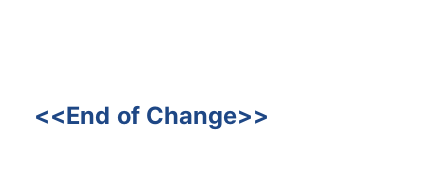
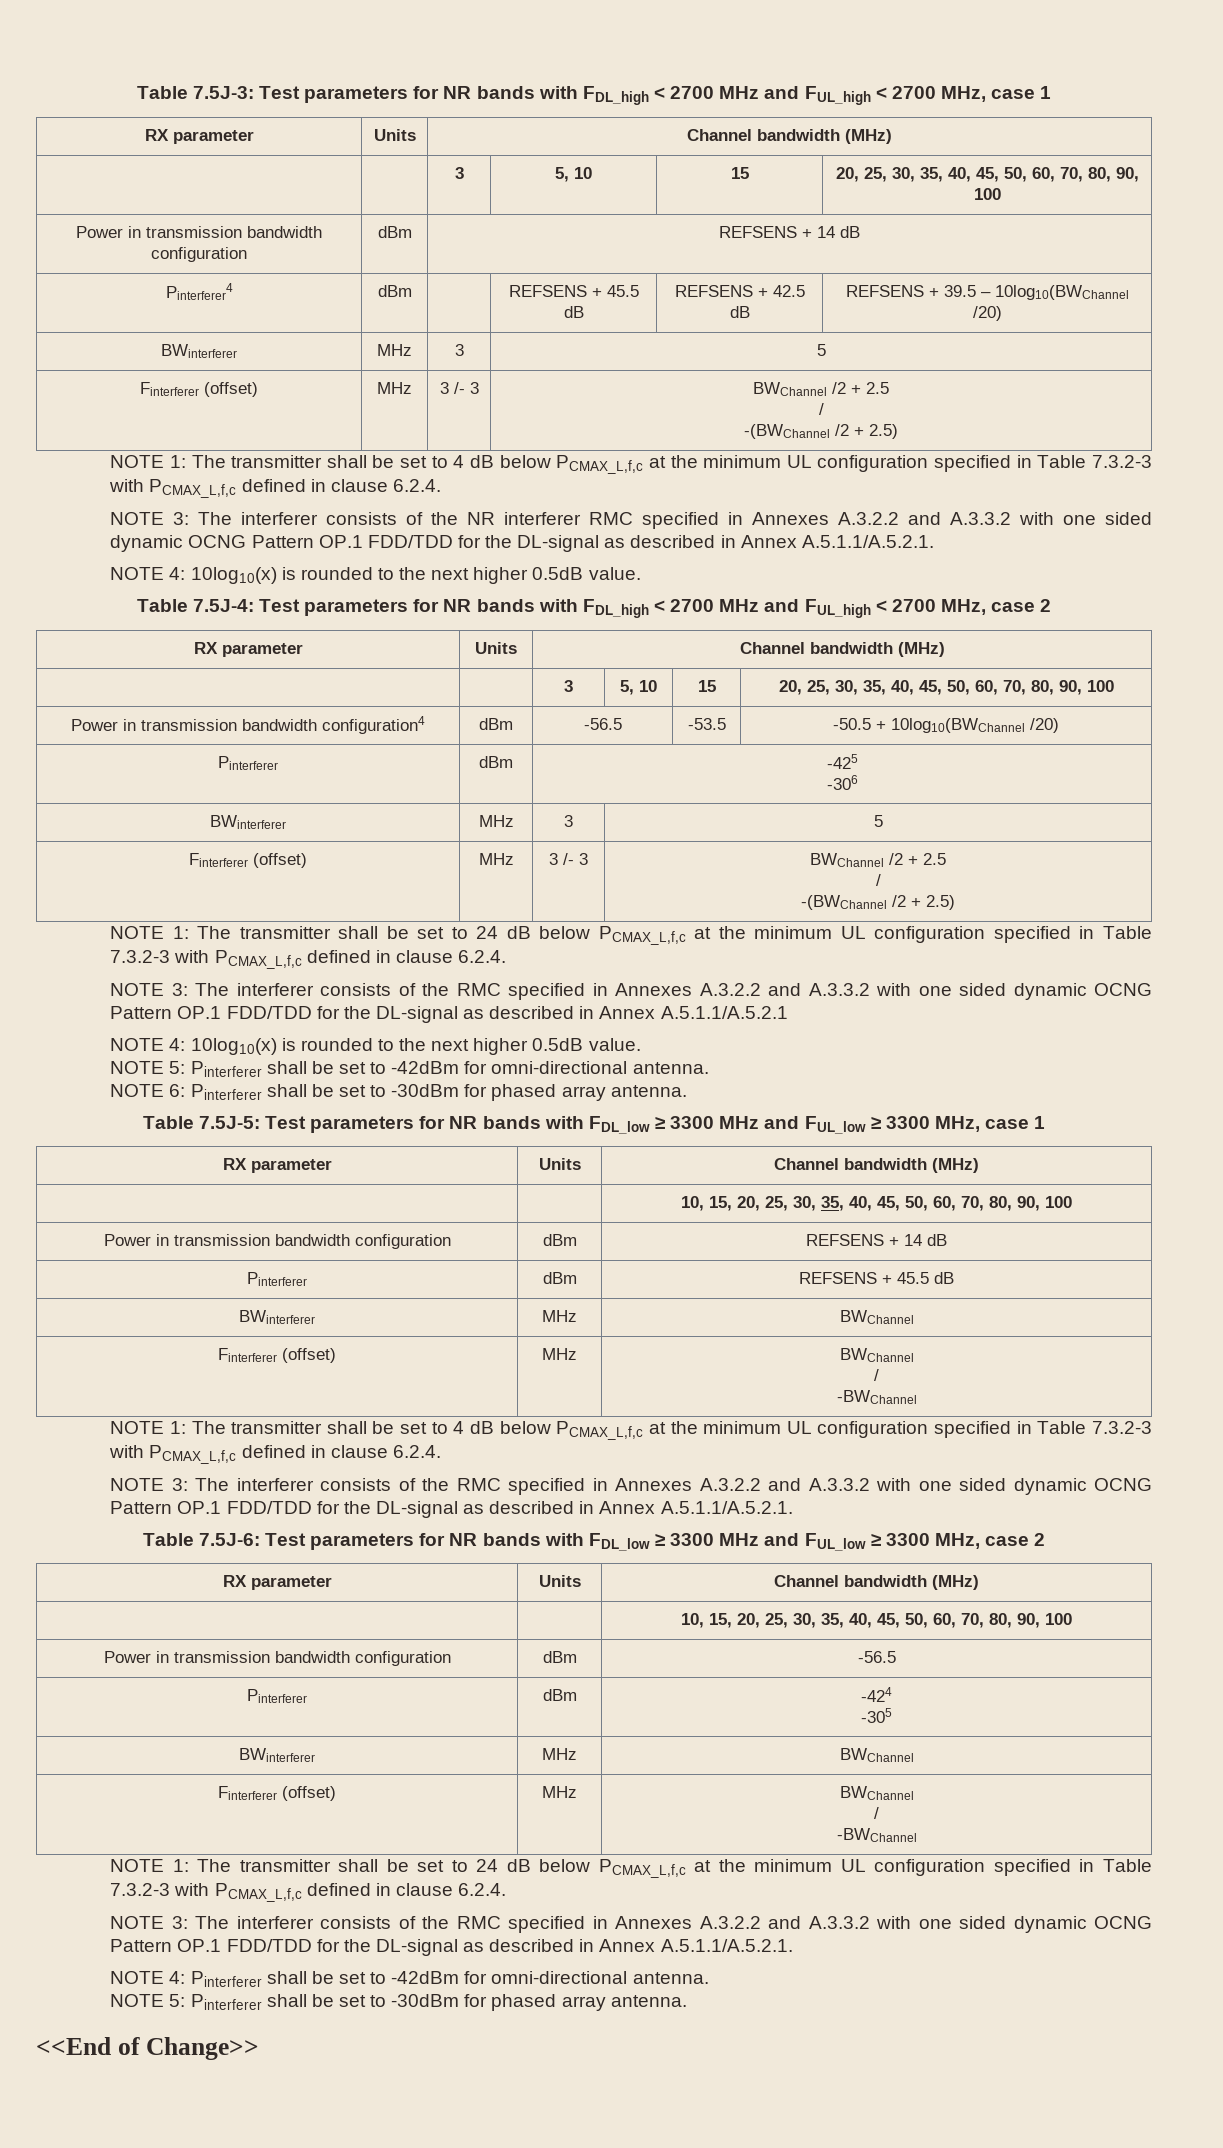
+ Table 7.5J-3: Test parameters for NR bands with FDL_high < 2700 MHz and FUL_high < 2700 MHz, case 1
+ RX parameter | Units | Channel bandwidth (MHz)
+ | | 3 | 5, 10 | 15 | 20, 25, 30, 35, 40, 45, 50, 60, 70, 80, 90, 100
+ Power in transmission bandwidth configuration | dBm | REFSENS + 14 dB
+ Pinterferer4 | dBm | | REFSENS + 45.5 dB | REFSENS + 42.5 dB | REFSENS + 39.5 – 10log10(BWChannel /20)
+ BWinterferer | MHz | 3 | 5
+ Finterferer (offset) | MHz | 3 /- 3 | BWChannel /2 + 2.5
+ /
+ -(BWChannel /2 + 2.5)
+ NOTE 1: The transmitter shall be set to 4 dB below PCMAX_L,f,c at the minimum UL configuration specified in Table 7.3.2-3 with PCMAX_L,f,c defined in clause 6.2.4.
+ NOTE 3: The interferer consists of the NR interferer RMC specified in Annexes A.3.2.2 and A.3.3.2 with one sided dynamic OCNG Pattern OP.1 FDD/TDD for the DL-signal as described in Annex A.5.1.1/A.5.2.1.
+ NOTE 4: 10log10(x) is rounded to the next higher 0.5dB value.
+ Table 7.5J-4: Test parameters for NR bands with FDL_high < 2700 MHz and FUL_high < 2700 MHz, case 2
+ RX parameter | Units | Channel bandwidth (MHz)
+ | | 3 | 5, 10 | 15 | 20, 25, 30, 35, 40, 45, 50, 60, 70, 80, 90, 100
+ Power in transmission bandwidth configuration4 | dBm | -56.5 | -53.5 | -50.5 + 10log10(BWChannel /20)
+ Pinterferer | dBm | -425
+ -306
+ BWinterferer | MHz | 3 | 5
+ Finterferer (offset) | MHz | 3 /- 3 | BWChannel /2 + 2.5
+ /
+ -(BWChannel /2 + 2.5)
+ NOTE 1: The transmitter shall be set to 24 dB below PCMAX_L,f,c at the minimum UL configuration specified in Table 7.3.2-3 with PCMAX_L,f,c defined in clause 6.2.4.
+ NOTE 3: The interferer consists of the RMC specified in Annexes A.3.2.2 and A.3.3.2 with one sided dynamic OCNG Pattern OP.1 FDD/TDD for the DL-signal as described in Annex A.5.1.1/A.5.2.1
+ NOTE 4: 10log10(x) is rounded to the next higher 0.5dB value.
+ NOTE 5: Pinterferer shall be set to -42dBm for omni-directional antenna.
+ NOTE 6: Pinterferer shall be set to -30dBm for phased array antenna.
+ Table 7.5J-5: Test parameters for NR bands with FDL_low ≥ 3300 MHz and FUL_low ≥ 3300 MHz, case 1
+ RX parameter | Units | Channel bandwidth (MHz)
+ | | 10, 15, 20, 25, 30, 35, 40, 45, 50, 60, 70, 80, 90, 100
+ Power in transmission bandwidth configuration | dBm | REFSENS + 14 dB
+ Pinterferer | dBm | REFSENS + 45.5 dB
+ BWinterferer | MHz | BWChannel
+ Finterferer (offset) | MHz | BWChannel
+ /
+ -BWChannel
+ NOTE 1: The transmitter shall be set to 4 dB below PCMAX_L,f,c at the minimum UL configuration specified in Table 7.3.2-3 with PCMAX_L,f,c defined in clause 6.2.4.
+ NOTE 3: The interferer consists of the RMC specified in Annexes A.3.2.2 and A.3.3.2 with one sided dynamic OCNG Pattern OP.1 FDD/TDD for the DL-signal as described in Annex A.5.1.1/A.5.2.1.
+ Table 7.5J-6: Test parameters for NR bands with FDL_low ≥ 3300 MHz and FUL_low ≥ 3300 MHz, case 2
+ RX parameter | Units | Channel bandwidth (MHz)
+ | | 10, 15, 20, 25, 30, 35, 40, 45, 50, 60, 70, 80, 90, 100
+ Power in transmission bandwidth configuration | dBm | -56.5
+ Pinterferer | dBm | -424
+ -305
+ BWinterferer | MHz | BWChannel
+ Finterferer (offset) | MHz | BWChannel
+ /
+ -BWChannel
+ NOTE 1: The transmitter shall be set to 24 dB below PCMAX_L,f,c at the minimum UL configuration specified in Table 7.3.2-3 with PCMAX_L,f,c defined in clause 6.2.4.
+ NOTE 3: The interferer consists of the RMC specified in Annexes A.3.2.2 and A.3.3.2 with one sided dynamic OCNG Pattern OP.1 FDD/TDD for the DL-signal as described in Annex A.5.1.1/A.5.2.1.
+ NOTE 4: Pinterferer shall be set to -42dBm for omni-directional antenna.
+ NOTE 5: Pinterferer shall be set to -30dBm for phased array antenna.

